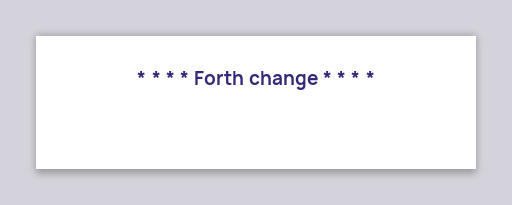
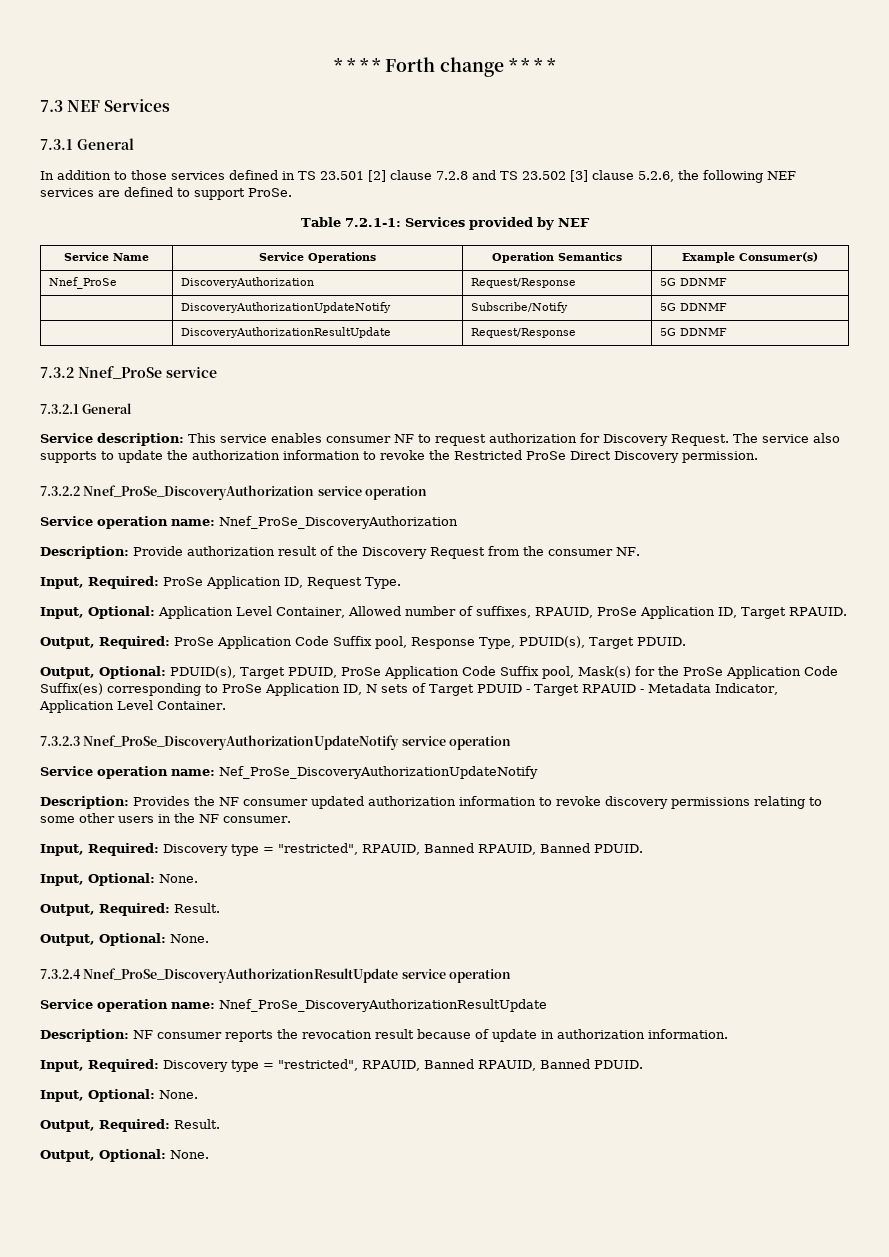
+ 7.3 NEF Services
+ 7.3.1 General
+ In addition to those services defined in TS 23.501 [2] clause 7.2.8 and TS 23.502 [3] clause 5.2.6, the following NEF services are defined to support ProSe.
+ Table 7.2.1-1: Services provided by NEF
+ Service Name | Service Operations | Operation Semantics | Example Consumer(s)
+ Nnef_ProSe | DiscoveryAuthorization | Request/Response | 5G DDNMF
+ | DiscoveryAuthorizationUpdateNotify | Subscribe/Notify | 5G DDNMF
+ | DiscoveryAuthorizationResultUpdate | Request/Response | 5G DDNMF
+ 7.3.2 Nnef_ProSe service
+ 7.3.2.1 General
+ Service description: This service enables consumer NF to request authorization for Discovery Request. The service also supports to update the authorization information to revoke the Restricted ProSe Direct Discovery permission.
+ 7.3.2.2 Nnef_ProSe_DiscoveryAuthorization service operation
+ Service operation name: Nnef_ProSe_DiscoveryAuthorization
+ Description: Provide authorization result of the Discovery Request from the consumer NF.
+ Input, Required: ProSe Application ID, Request Type.
+ Input, Optional: Application Level Container, Allowed number of suffixes, RPAUID, ProSe Application ID, Target RPAUID.
+ Output, Required: ProSe Application Code Suffix pool, Response Type, PDUID(s), Target PDUID.
+ Output, Optional: PDUID(s), Target PDUID, ProSe Application Code Suffix pool, Mask(s) for the ProSe Application Code Suffix(es) corresponding to ProSe Application ID, N sets of Target PDUID - Target RPAUID - Metadata Indicator, Application Level Container.
+ 7.3.2.3 Nnef_ProSe_DiscoveryAuthorizationUpdateNotify service operation
+ Service operation name: Nef_ProSe_DiscoveryAuthorizationUpdateNotify
+ Description: Provides the NF consumer updated authorization information to revoke discovery permissions relating to some other users in the NF consumer.
+ Input, Required: Discovery type = "restricted", RPAUID, Banned RPAUID, Banned PDUID.
+ Input, Optional: None.
+ Output, Required: Result.
+ Output, Optional: None.
+ 7.3.2.4 Nnef_ProSe_DiscoveryAuthorizationResultUpdate service operation
+ Service operation name: Nnef_ProSe_DiscoveryAuthorizationResultUpdate
+ Description: NF consumer reports the revocation result because of update in authorization information.
+ Input, Required: Discovery type = "restricted", RPAUID, Banned RPAUID, Banned PDUID.
+ Input, Optional: None.
+ Output, Required: Result.
+ Output, Optional: None.

